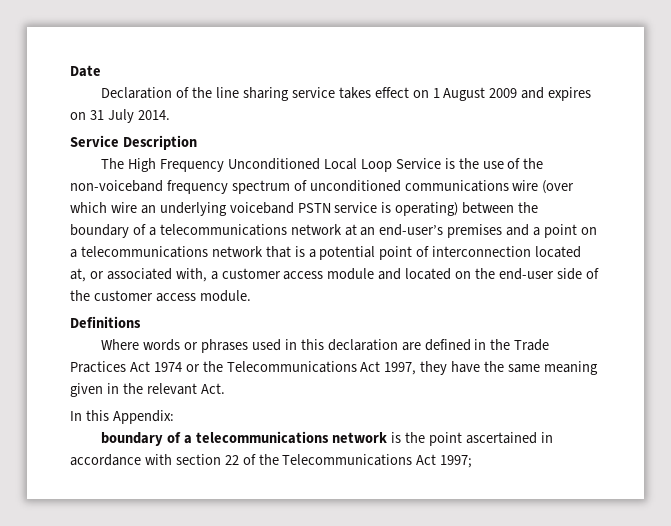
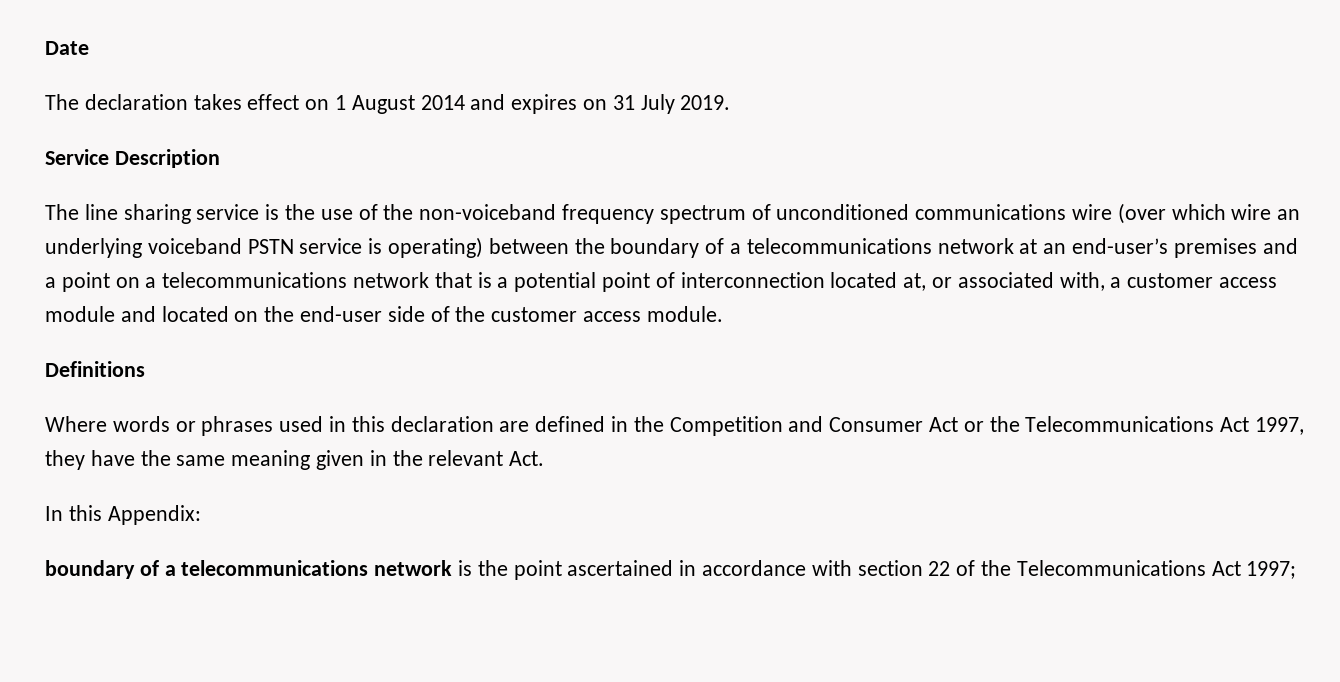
- Declaration of the line sharing service takes effect on 1 August 2009 and expires on 31 July 2014.
+ The declaration takes effect on 1 August 2014 and expires on 31 July 2019.
- The High Frequency Unconditioned Local Loop Service is the use of the non-voiceband frequency spectrum of unconditioned communications wire (over which wire an underlying voiceband PSTN service is operating) between the boundary of a telecommunications network at an end-user’s premises and a point on a telecommunications network that is a potential point of interconnection located at, or associated with, a customer access module and located on the end-user side of the customer access module.
+ The line sharing service is the use of the non-voiceband frequency spectrum of unconditioned communications wire (over which wire an underlying voiceband PSTN service is operating) between the boundary of a telecommunications network at an end-user’s premises and a point on a telecommunications network that is a potential point of interconnection located at, or associated with, a customer access module and located on the end-user side of the customer access module.
- Where words or phrases used in this declaration are defined in the Trade Practices Act 1974 or the Telecommunications Act 1997, they have the same meaning given in the relevant Act.
+ Where words or phrases used in this declaration are defined in the Competition and Consumer Act or the Telecommunications Act 1997, they have the same meaning given in the relevant Act.

